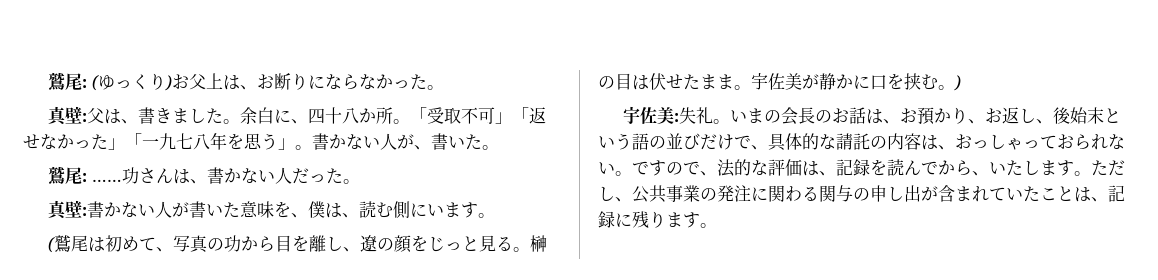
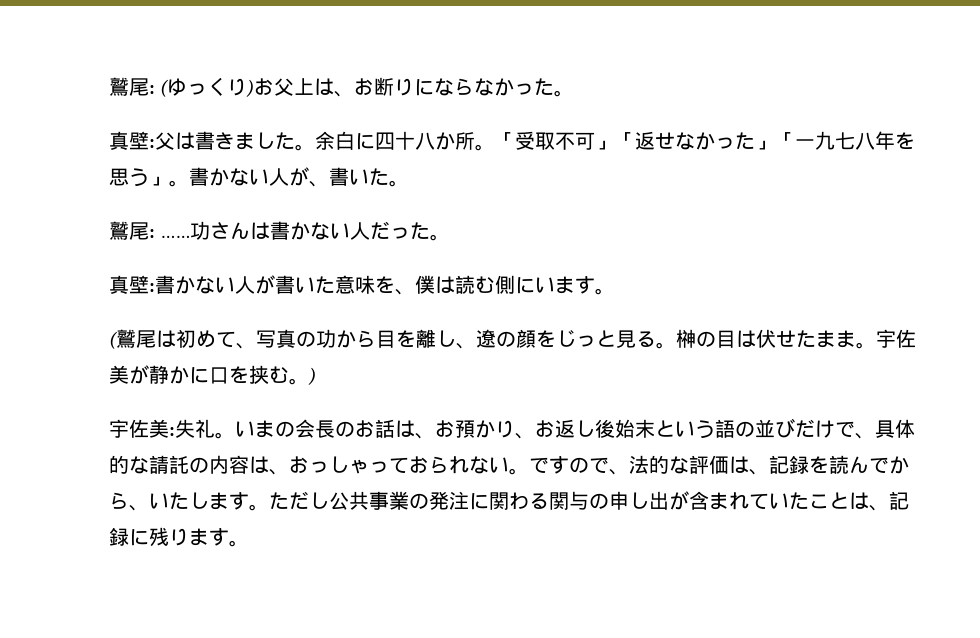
- 真壁:父は、書きました。
+ 真壁:父は書きました。
- 余白に、四十八か所。
+ 余白に四十八か所。
- 功さんは、書かない人だった。
+ 功さんは書かない人だった。
- 真壁:書かない人が書いた意味を、僕は、読む側にいます。
+ 真壁:書かない人が書いた意味を、僕は読む側にいます。
- いまの会長のお話は、お預かり、お返し、後始末という語の並びだけで、具体的な請託の内容は、おっしゃっておられない。
+ いまの会長のお話は、お預かり、お返し後始末という語の並びだけで、具体的な請託の内容は、おっしゃっておられない。
- ただし、公共事業の発注に関わる関与の申し出が含まれていたことは、記録に残ります。
+ ただし公共事業の発注に関わる関与の申し出が含まれていたことは、記録に残ります。

